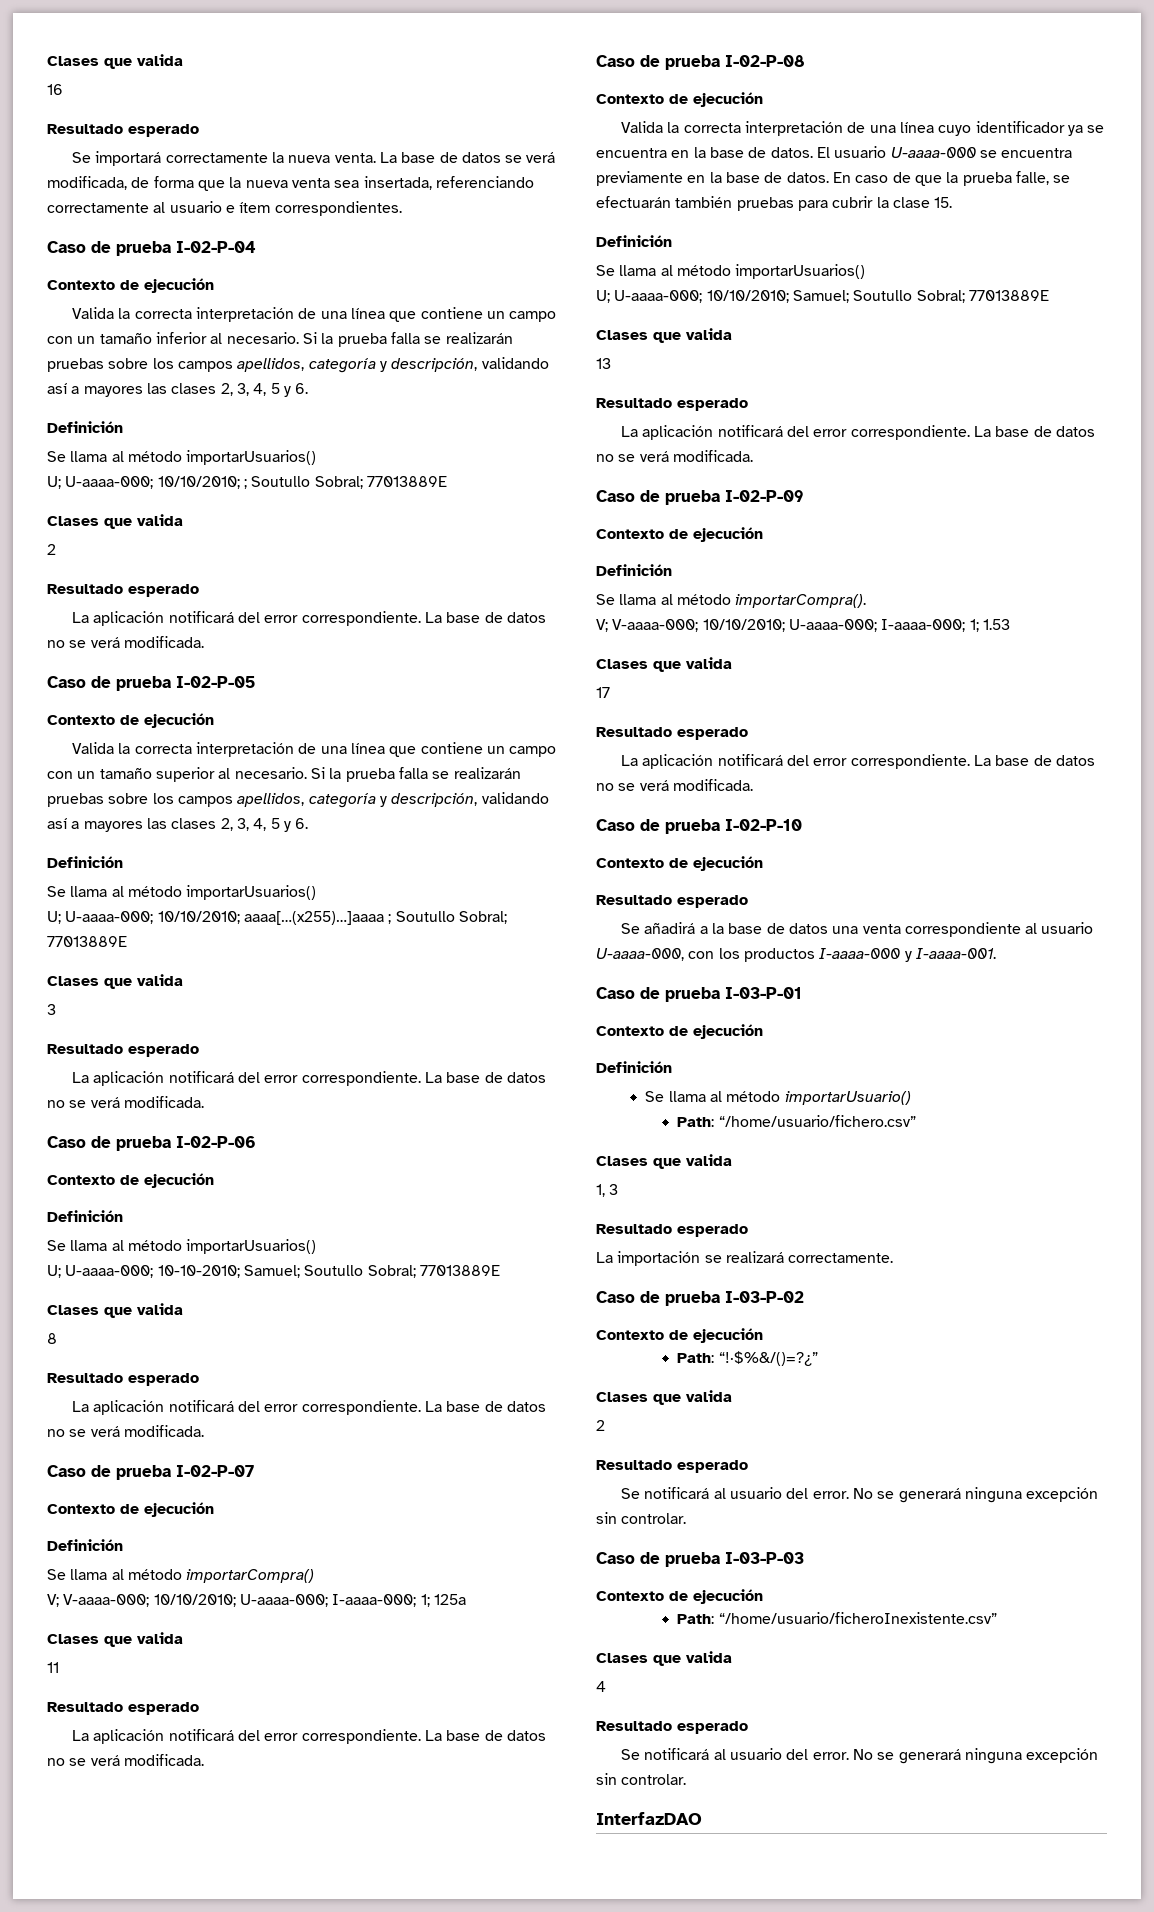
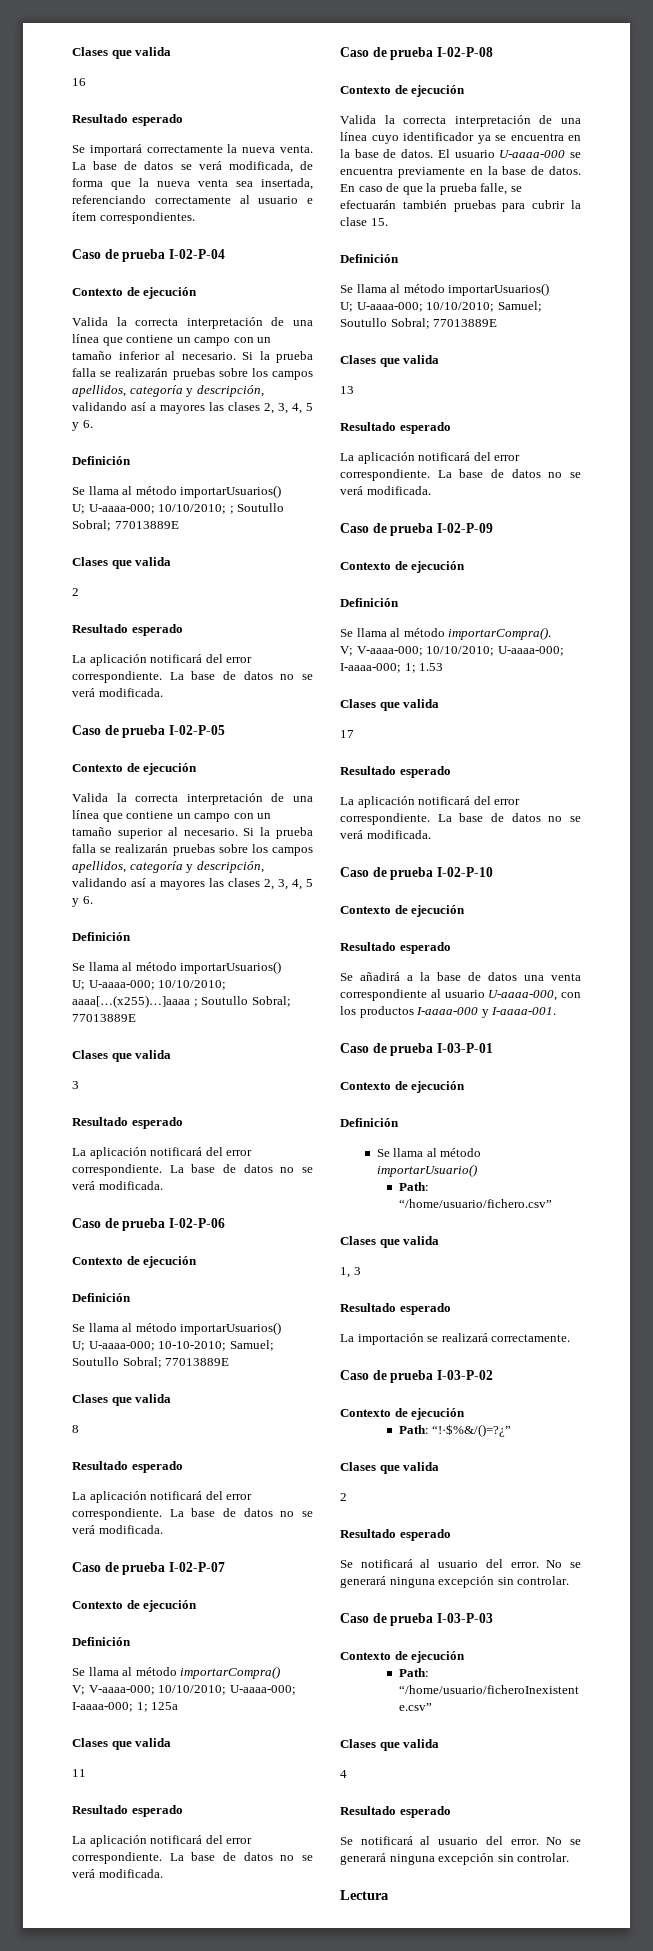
- InterfazDAO
+ Lectura

